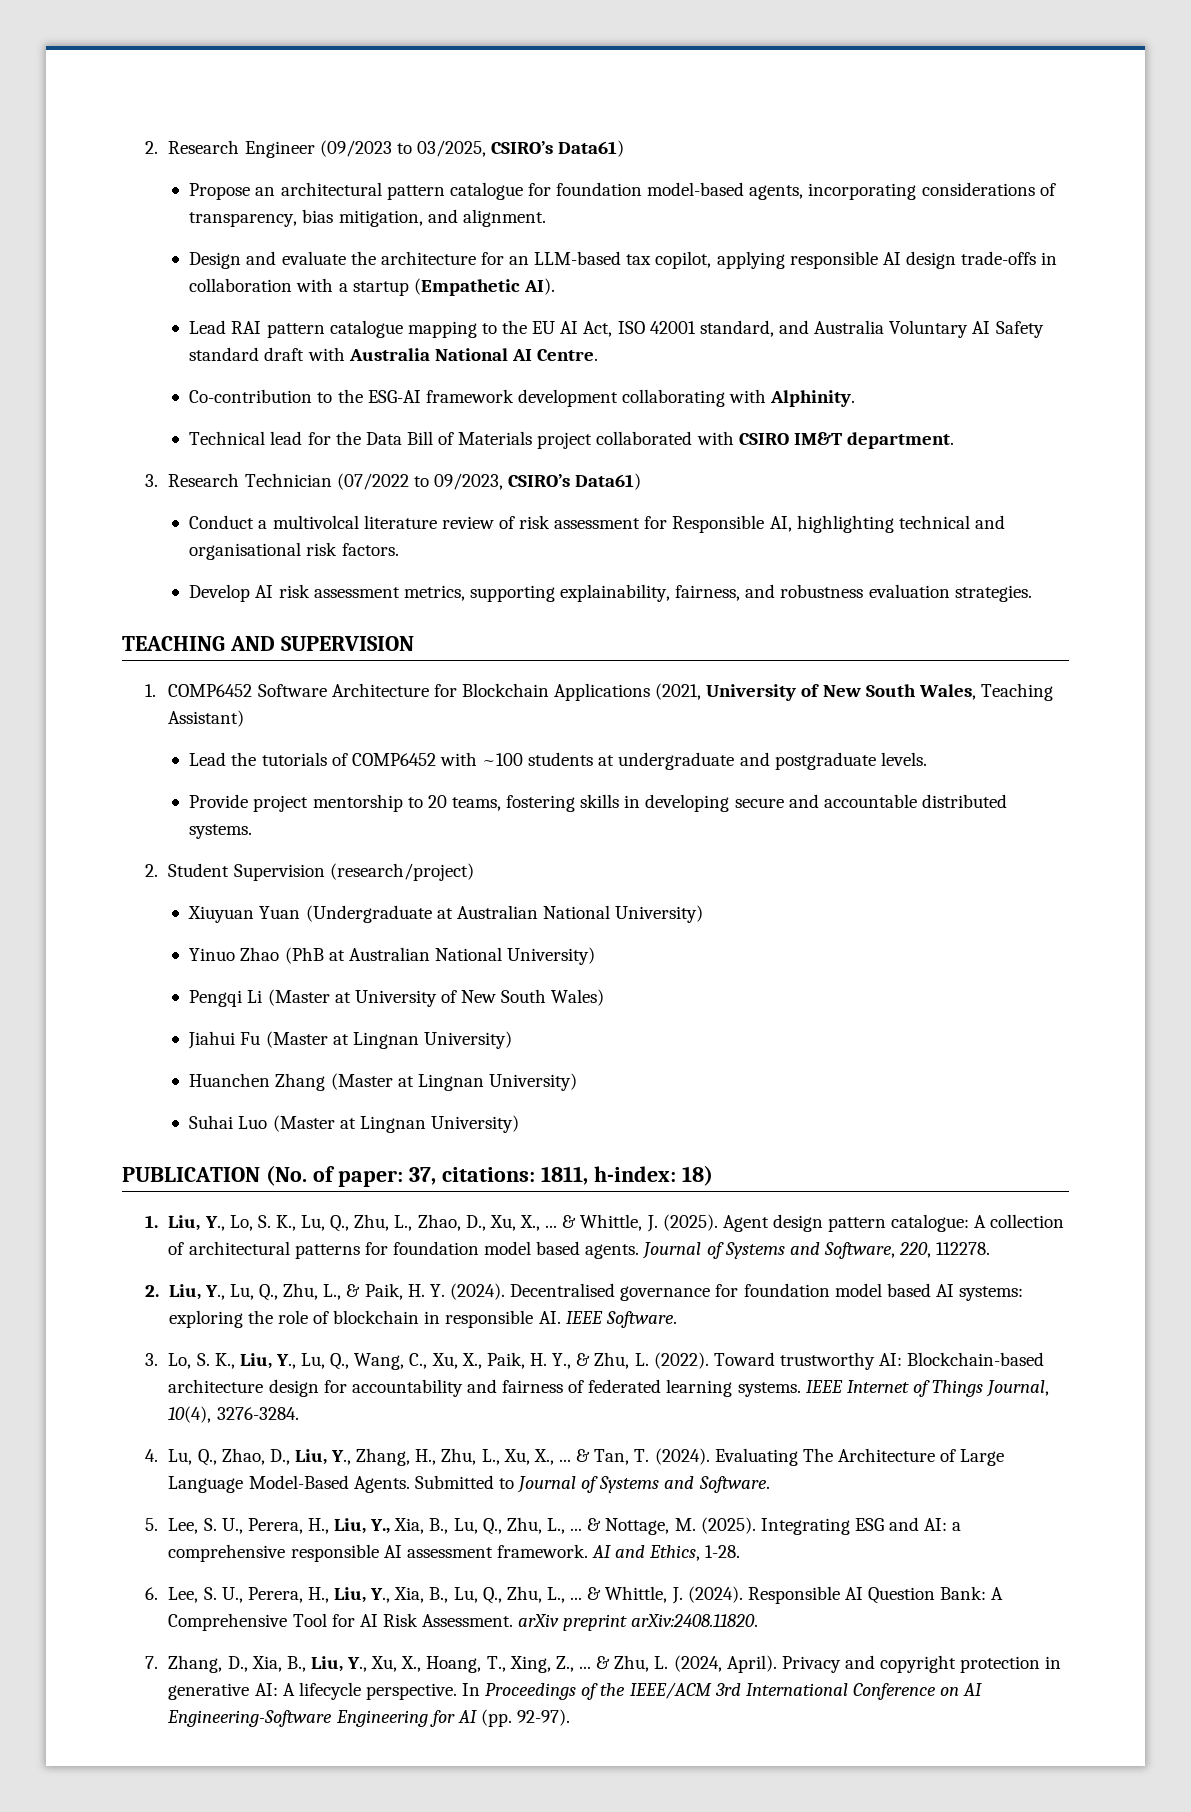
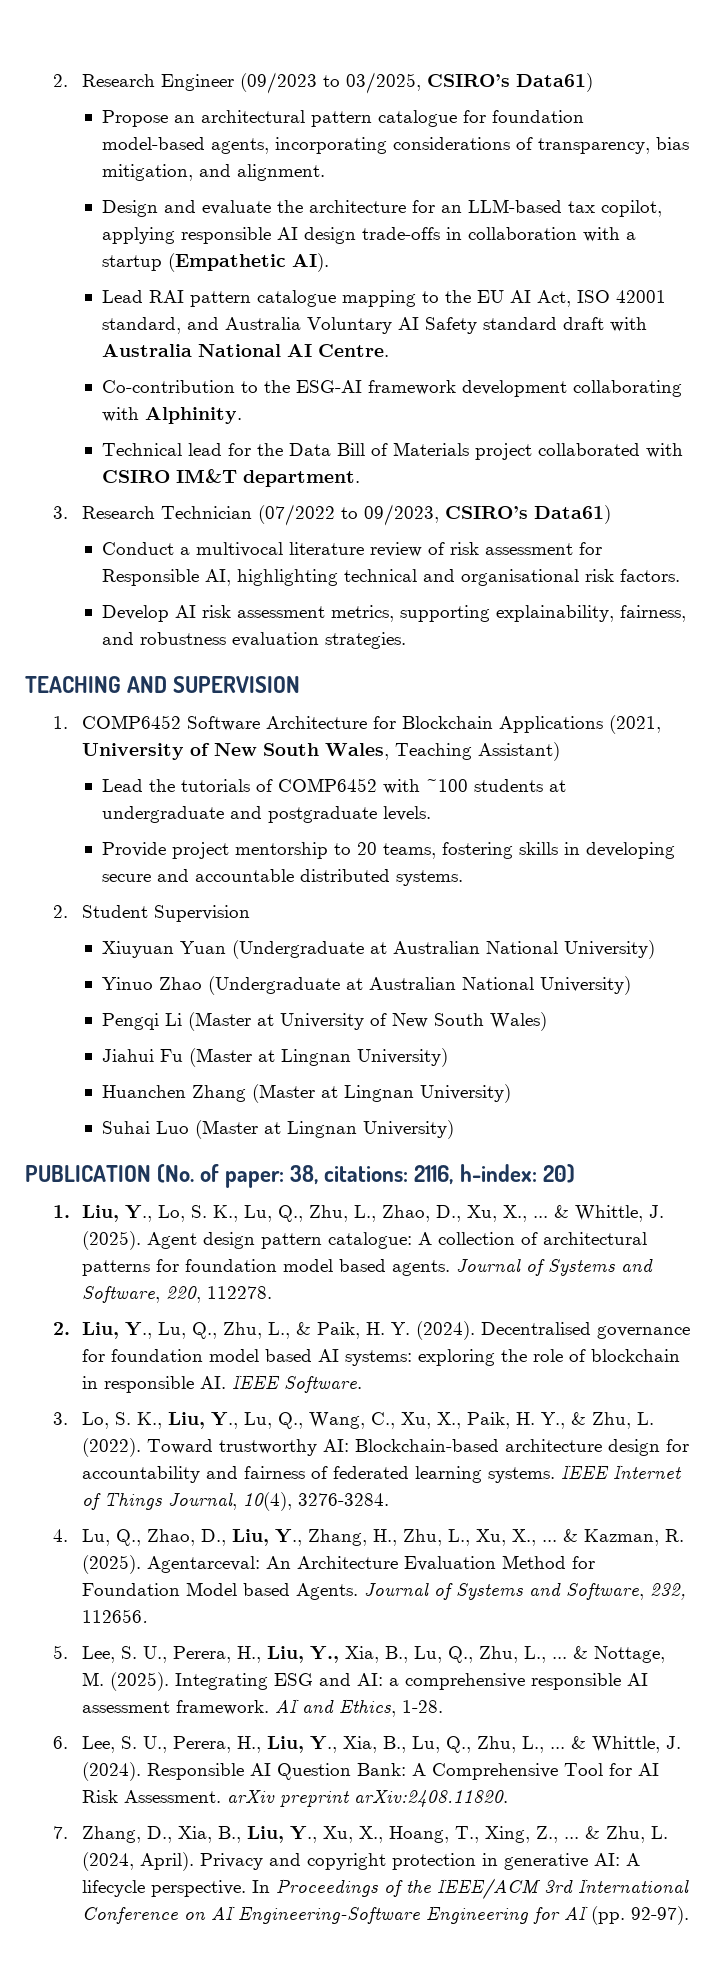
- Conduct a multivolcal literature review of risk assessment for Responsible AI, highlighting technical and organisational risk factors.
+ Conduct a multivocal literature review of risk assessment for Responsible AI, highlighting technical and organisational risk factors.
- 2. Student Supervision (research/project)
+ 2. Student Supervision
- Yinuo Zhao (PhB at Australian National University)
+ Yinuo Zhao (Undergraduate at Australian National University)
- PUBLICATION (No. of paper: 37, citations: 1811, h-index: 18)
+ PUBLICATION (No. of paper: 38, citations: 2116, h-index: 20)
- & Tan, T. (2024). Evaluating The Architecture of Large Language Model-Based Agents. Submitted to Journal of Systems and Software.
+ & Kazman, R. (2025). Agentarceval: An Architecture Evaluation Method for Foundation Model based Agents. Journal of Systems and Software, 232, 112656.

